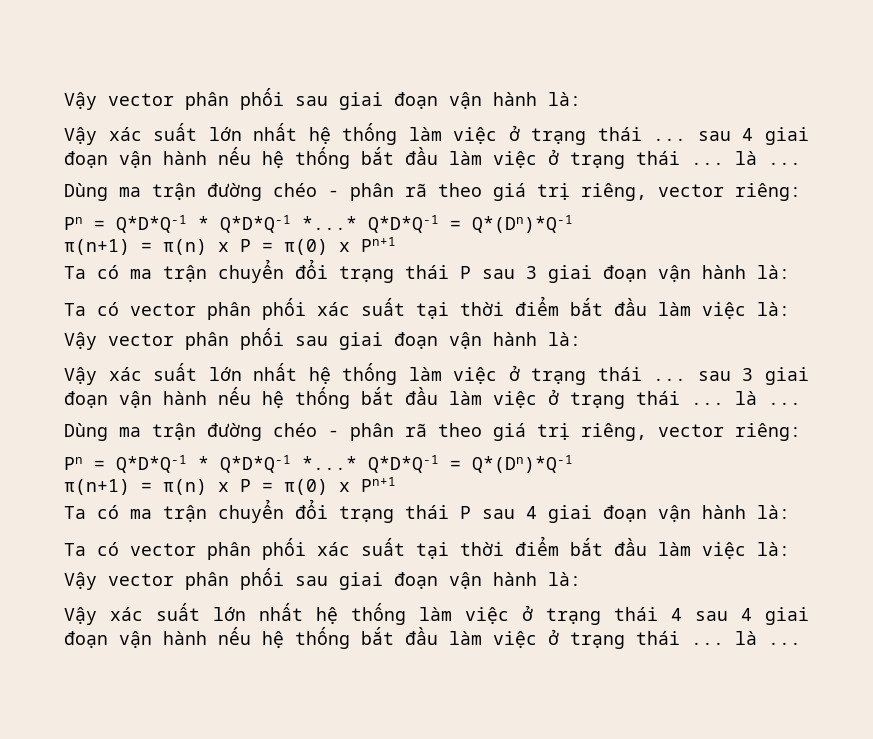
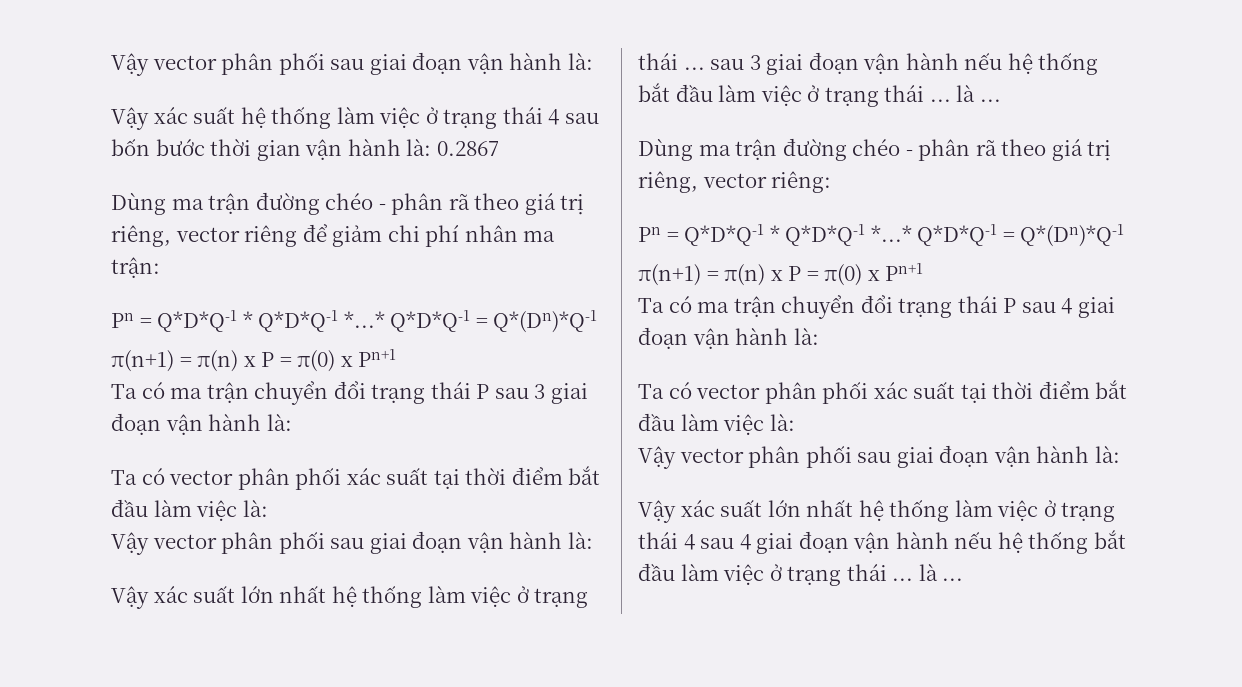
- Vậy xác suất lớn nhất hệ thống làm việc ở trạng thái ... sau 4 giai đoạn vận hành nếu hệ thống bắt đầu làm việc ở trạng thái ... là ...
- Dùng ma trận đường chéo - phân rã theo giá trị riêng, vector riêng:
+ Vậy xác suất hệ thống làm việc ở trạng thái 4 sau bốn bước thời gian vận hành là: 0.2867
+ Dùng ma trận đường chéo - phân rã theo giá trị riêng, vector riêng để giảm chi phí nhân ma trận:

